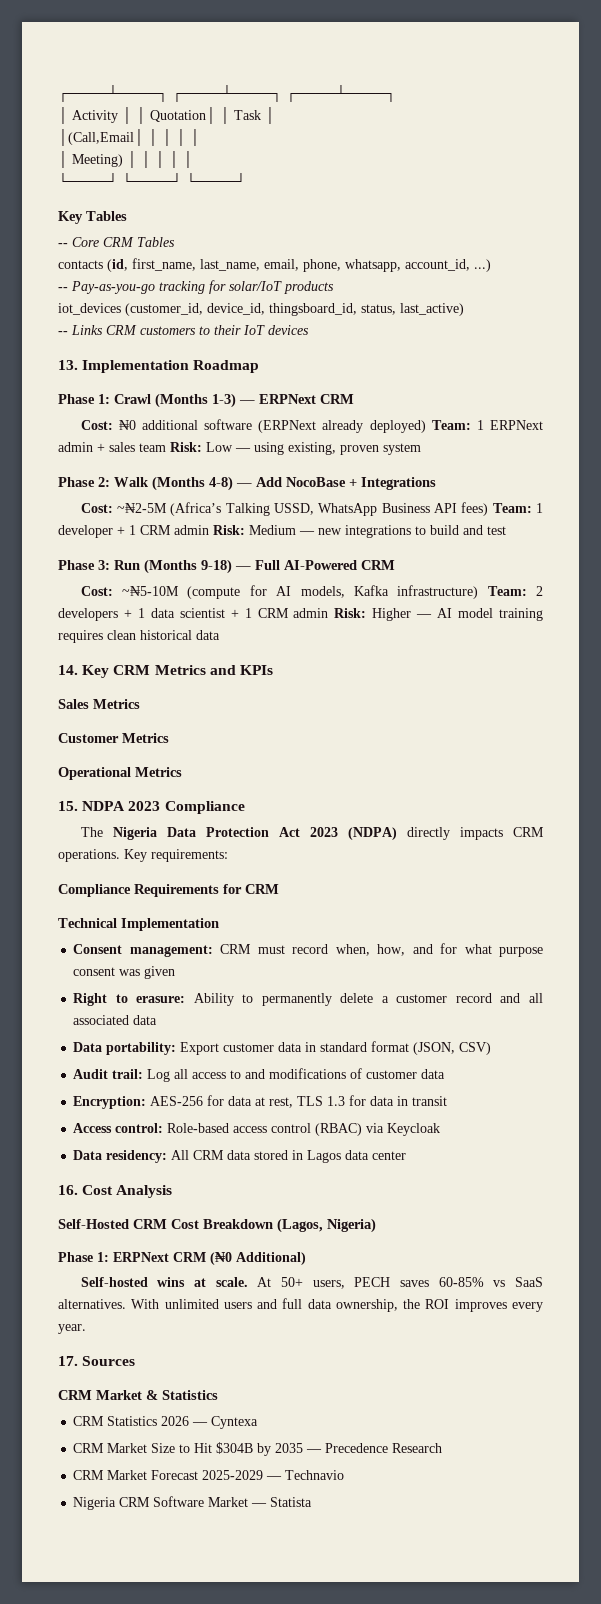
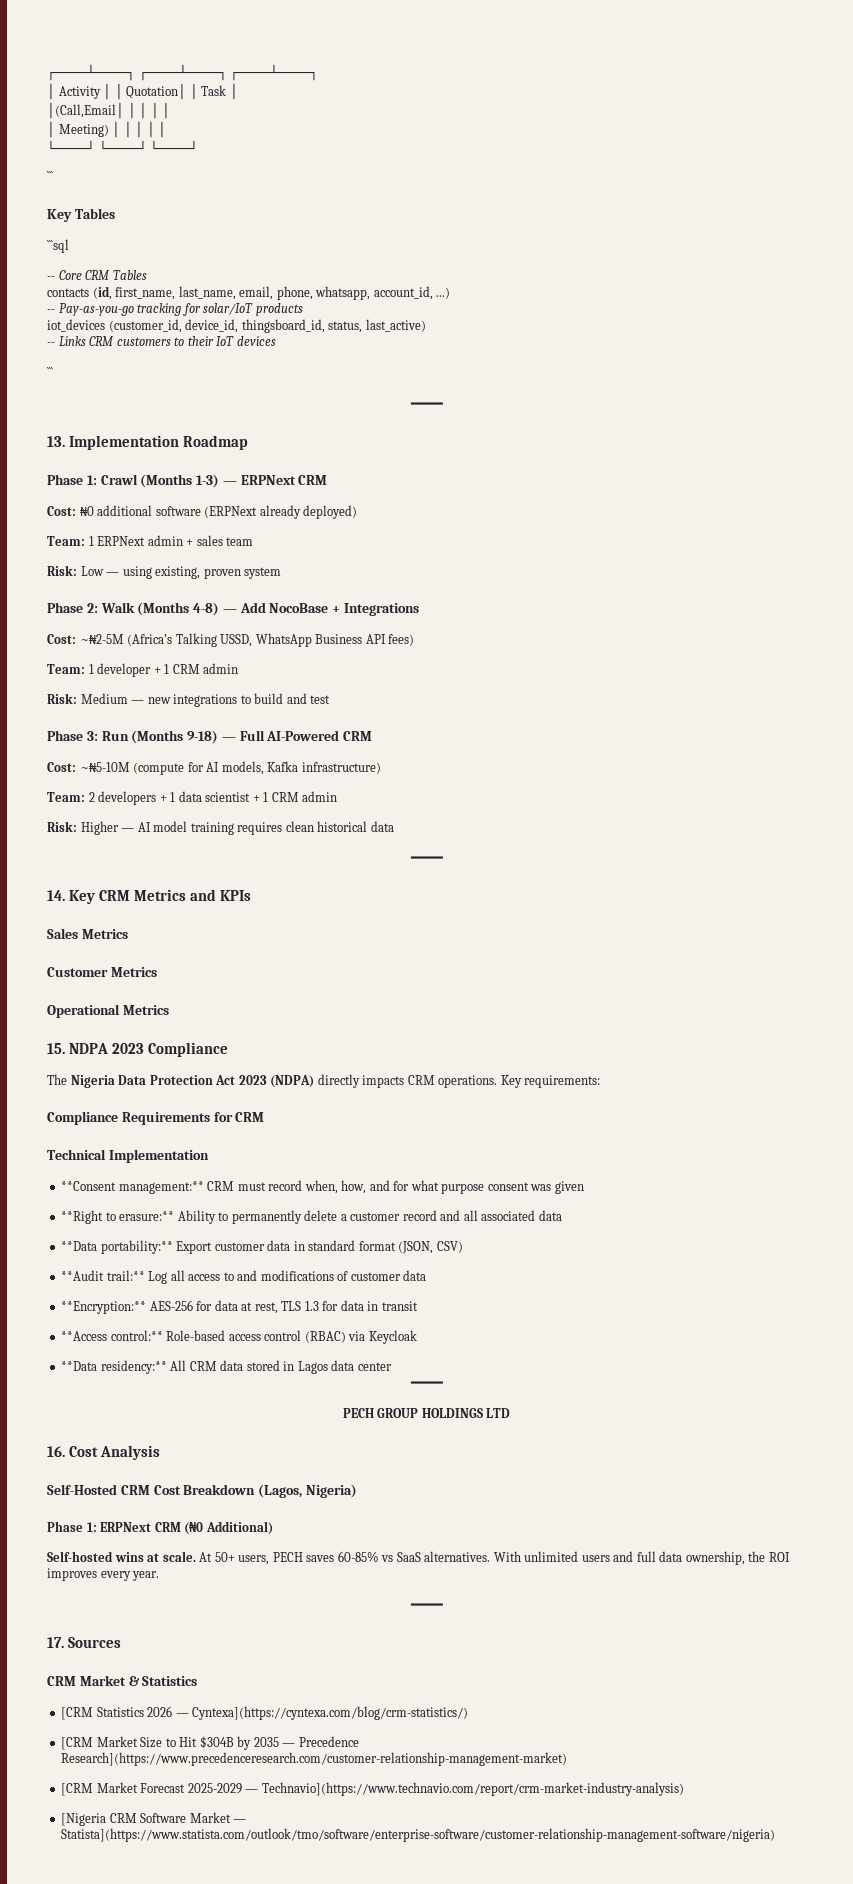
  └────┘ └────┘ └────┘
+ ```
+ ```sql
  -- Links CRM customers to their IoT devices
+ ```
+ ━━━━
- Cost: ₦0 additional software (ERPNext already deployed) Team: 1 ERPNext admin + sales team Risk: Low — using existing, proven system
+ Cost: ₦0 additional software (ERPNext already deployed)
+ Team: 1 ERPNext admin + sales team
+ Risk: Low — using existing, proven system
- Cost: ~₦2-5M (Africa’s Talking USSD, WhatsApp Business API fees) Team: 1 developer + 1 CRM admin Risk: Medium — new integrations to build and test
+ Cost: ~₦2-5M (Africa’s Talking USSD, WhatsApp Business API fees)
+ Team: 1 developer + 1 CRM admin
+ Risk: Medium — new integrations to build and test
- Cost: ~₦5-10M (compute for AI models, Kafka infrastructure) Team: 2 developers + 1 data scientist + 1 CRM admin Risk: Higher — AI model training requires clean historical data
+ Cost: ~₦5-10M (compute for AI models, Kafka infrastructure)
+ Team: 2 developers + 1 data scientist + 1 CRM admin
+ Risk: Higher — AI model training requires clean historical data
+ ━━━━
- Consent management: CRM must record when, how, and for what purpose consent was given
+ **Consent management:** CRM must record when, how, and for what purpose consent was given
- Right to erasure: Ability to permanently delete a customer record and all associated data
+ **Right to erasure:** Ability to permanently delete a customer record and all associated data
- Data portability: Export customer data in standard format (JSON, CSV)
+ **Data portability:** Export customer data in standard format (JSON, CSV)
- Audit trail: Log all access to and modifications of customer data
+ **Audit trail:** Log all access to and modifications of customer data
- Encryption: AES-256 for data at rest, TLS 1.3 for data in transit
+ **Encryption:** AES-256 for data at rest, TLS 1.3 for data in transit
- Access control: Role-based access control (RBAC) via Keycloak
+ **Access control:** Role-based access control (RBAC) via Keycloak
- Data residency: All CRM data stored in Lagos data center
+ **Data residency:** All CRM data stored in Lagos data center
+ ━━━━
+ PECH GROUP HOLDINGS LTD
  With unlimited users and full data ownership, the ROI improves every year.
+ ━━━━
- CRM Statistics 2026 — Cyntexa
- CRM Market Size to Hit $304B by 2035 — Precedence Research
- CRM Market Forecast 2025-2029 — Technavio
- Nigeria CRM Software Market — Statista
+ [CRM Statistics 2026 — Cyntexa](https://cyntexa.com/blog/crm-statistics/)
+ [CRM Market Size to Hit $304B by 2035 — Precedence Research](https://www.precedenceresearch.com/customer-relationship-management-market)
+ [CRM Market Forecast 2025-2029 — Technavio](https://www.technavio.com/report/crm-market-industry-analysis)
+ [Nigeria CRM Software Market — Statista](https://www.statista.com/outlook/tmo/software/enterprise-software/customer-relationship-management-software/nigeria)

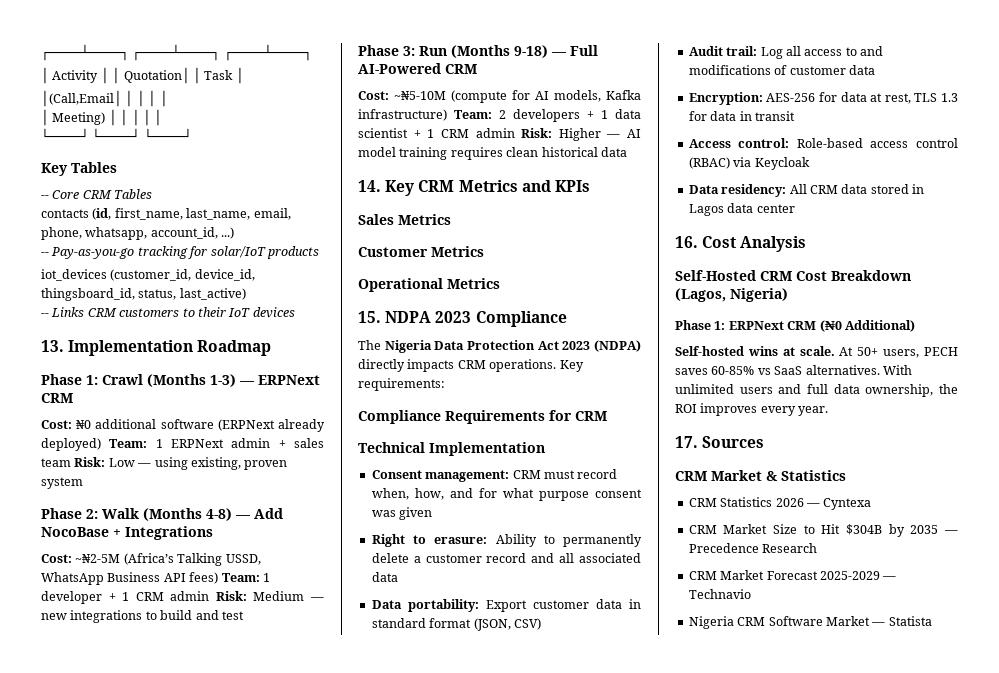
  └────┘ └────┘ └────┘
- ```
- ```sql
  -- Links CRM customers to their IoT devices
- ```
- ━━━━
- Cost: ₦0 additional software (ERPNext already deployed)
- Team: 1 ERPNext admin + sales team
- Risk: Low — using existing, proven system
+ Cost: ₦0 additional software (ERPNext already deployed) Team: 1 ERPNext admin + sales team Risk: Low — using existing, proven system
- Cost: ~₦2-5M (Africa’s Talking USSD, WhatsApp Business API fees)
- Team: 1 developer + 1 CRM admin
- Risk: Medium — new integrations to build and test
+ Cost: ~₦2-5M (Africa’s Talking USSD, WhatsApp Business API fees) Team: 1 developer + 1 CRM admin Risk: Medium — new integrations to build and test
- Cost: ~₦5-10M (compute for AI models, Kafka infrastructure)
- Team: 2 developers + 1 data scientist + 1 CRM admin
- Risk: Higher — AI model training requires clean historical data
- ━━━━
+ Cost: ~₦5-10M (compute for AI models, Kafka infrastructure) Team: 2 developers + 1 data scientist + 1 CRM admin Risk: Higher — AI model training requires clean historical data
- **Consent management:** CRM must record when, how, and for what purpose consent was given
+ Consent management: CRM must record when, how, and for what purpose consent was given
- **Right to erasure:** Ability to permanently delete a customer record and all associated data
+ Right to erasure: Ability to permanently delete a customer record and all associated data
- **Data portability:** Export customer data in standard format (JSON, CSV)
+ Data portability: Export customer data in standard format (JSON, CSV)
- **Audit trail:** Log all access to and modifications of customer data
+ Audit trail: Log all access to and modifications of customer data
- **Encryption:** AES-256 for data at rest, TLS 1.3 for data in transit
+ Encryption: AES-256 for data at rest, TLS 1.3 for data in transit
- **Access control:** Role-based access control (RBAC) via Keycloak
+ Access control: Role-based access control (RBAC) via Keycloak
- **Data residency:** All CRM data stored in Lagos data center
- ━━━━
- PECH GROUP HOLDINGS LTD
+ Data residency: All CRM data stored in Lagos data center
  With unlimited users and full data ownership, the ROI improves every year.
- ━━━━
- [CRM Statistics 2026 — Cyntexa](https://cyntexa.com/blog/crm-statistics/)
- [CRM Market Size to Hit $304B by 2035 — Precedence Research](https://www.precedenceresearch.com/customer-relationship-management-market)
- [CRM Market Forecast 2025-2029 — Technavio](https://www.technavio.com/report/crm-market-industry-analysis)
- [Nigeria CRM Software Market — Statista](https://www.statista.com/outlook/tmo/software/enterprise-software/customer-relationship-management-software/nigeria)
+ CRM Statistics 2026 — Cyntexa
+ CRM Market Size to Hit $304B by 2035 — Precedence Research
+ CRM Market Forecast 2025-2029 — Technavio
+ Nigeria CRM Software Market — Statista

